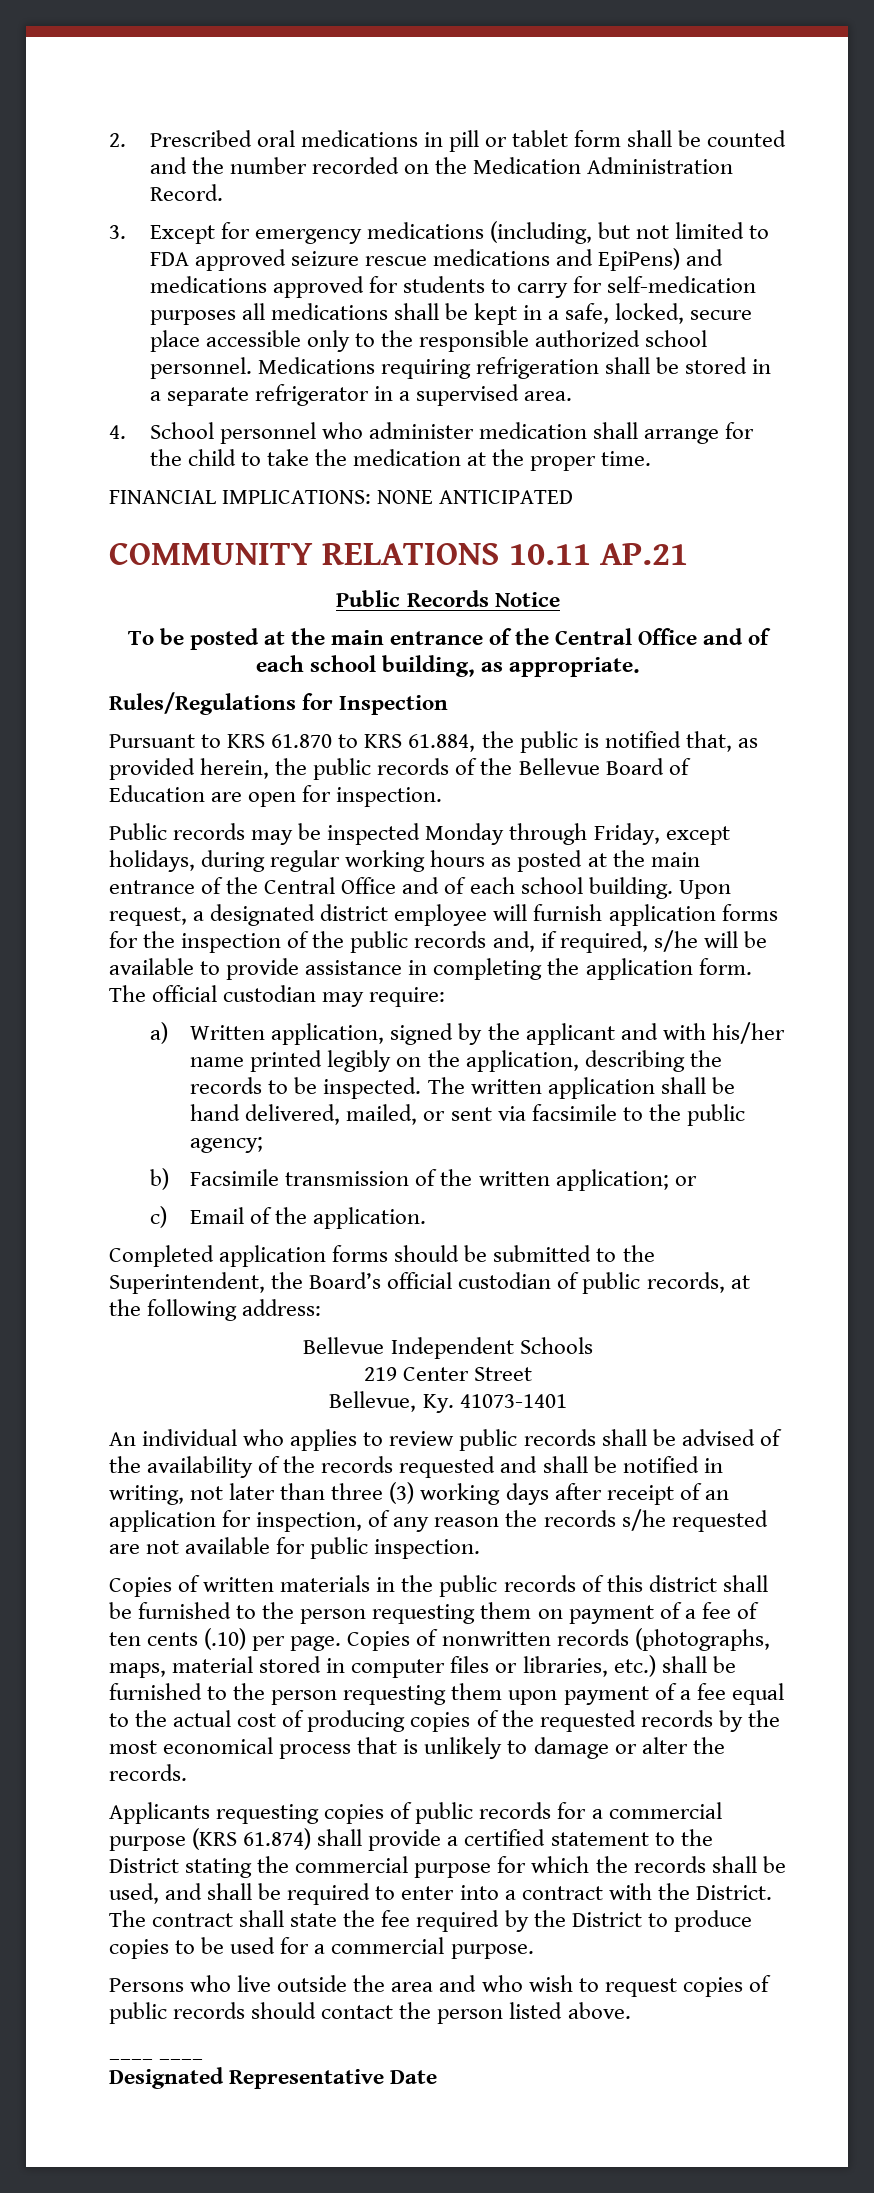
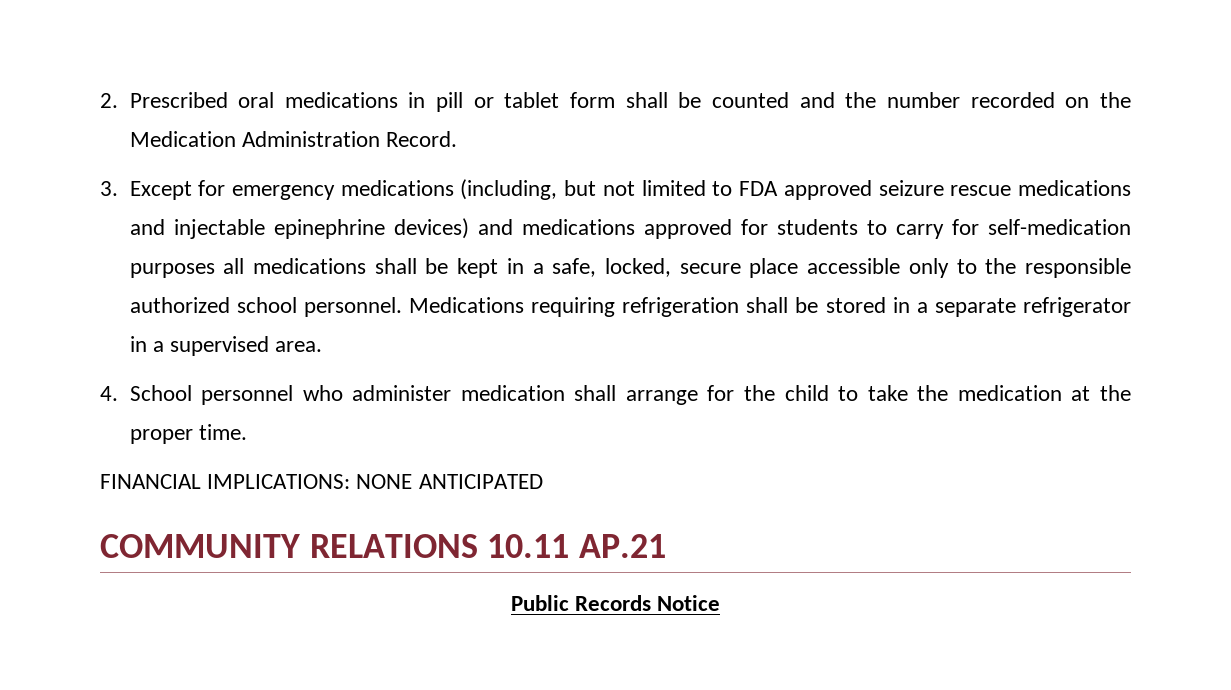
- 3. Except for emergency medications (including, but not limited to FDA approved seizure rescue medications and EpiPens) and medications approved for students to carry for self-medication purposes all medications shall be kept in a safe, locked, secure place accessible only to the responsible authorized school personnel.
+ 3. Except for emergency medications (including, but not limited to FDA approved seizure rescue medications and injectable epinephrine devices) and medications approved for students to carry for self-medication purposes all medications shall be kept in a safe, locked, secure place accessible only to the responsible authorized school personnel.
- To be posted at the main entrance of the Central Office and of each school building, as appropriate.
- Rules/Regulations for Inspection
- Pursuant to KRS 61.870 to KRS 61.884, the public is notified that, as provided herein, the public records of the Bellevue Board of Education are open for inspection.
- Public records may be inspected Monday through Friday, except holidays, during regular working hours as posted at the main entrance of the Central Office and of each school building. Upon request, a designated district employee will furnish application forms for the inspection of the public records and, if required, s/he will be available to provide assistance in completing the application form. The official custodian may require:
- a) Written application, signed by the applicant and with his/her name printed legibly on the application, describing the records to be inspected. The written application shall be hand delivered, mailed, or sent via facsimile to the public agency;
- b) Facsimile transmission of the written application; or
- c) Email of the application.
- Completed application forms should be submitted to the Superintendent, the Board’s official custodian of public records, at the following address:
- Bellevue Independent Schools
- 219 Center Street
- Bellevue, Ky. 41073-1401
- An individual who applies to review public records shall be advised of the availability of the records requested and shall be notified in writing, not later than three (3) working days after receipt of an application for inspection, of any reason the records s/he requested are not available for public inspection.
- Copies of written materials in the public records of this district shall be furnished to the person requesting them on payment of a fee of ten cents (.10) per page. Copies of nonwritten records (photographs, maps, material stored in computer files or libraries, etc.) shall be furnished to the person requesting them upon payment of a fee equal to the actual cost of producing copies of the requested records by the most economical process that is unlikely to damage or alter the records.
- Applicants requesting copies of public records for a commercial purpose (KRS 61.874) shall provide a certified statement to the District stating the commercial purpose for which the records shall be used, and shall be required to enter into a contract with the District. The contract shall state the fee required by the District to produce copies to be used for a commercial purpose.
- Persons who live outside the area and who wish to request copies of public records should contact the person listed above.
- ____ ____
- Designated Representative Date

